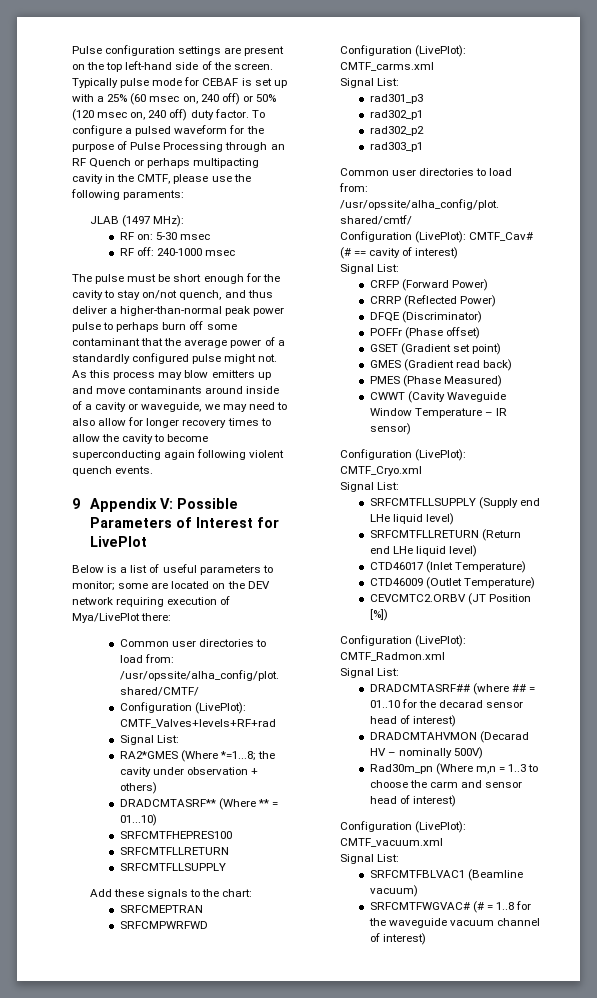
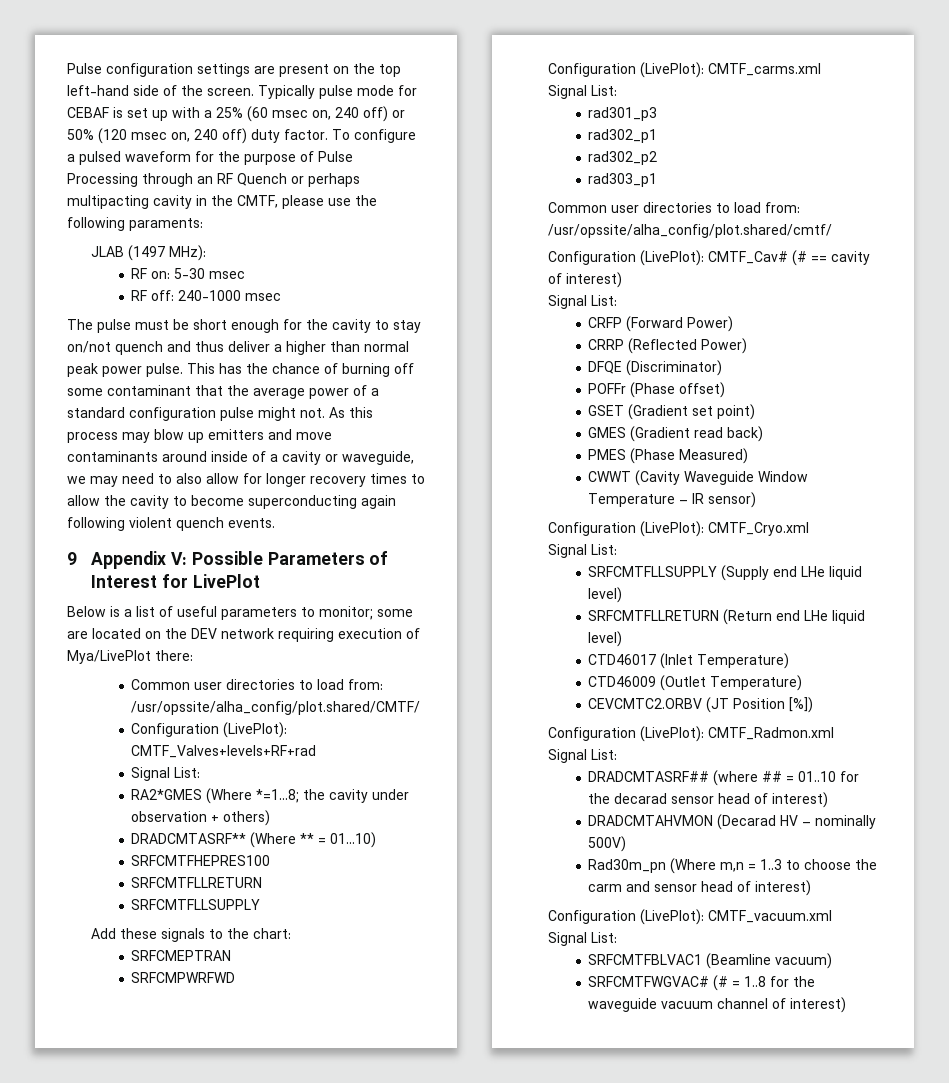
- The pulse must be short enough for the cavity to stay on/not quench, and thus deliver a higher-than-normal peak power pulse to perhaps burn off some contaminant that the average power of a standardly configured pulse might not.
+ The pulse must be short enough for the cavity to stay on/not quench and thus deliver a higher than normal peak power pulse. This has the chance of burning off some contaminant that the average power of a standard configuration pulse might not.
- As this process may blow emitters up and move contaminants around inside of a cavity or waveguide, we may need to also allow for longer recovery times to allow the cavity to become superconducting again following violent quench events.
+ As this process may blow up emitters and move contaminants around inside of a cavity or waveguide, we may need to also allow for longer recovery times to allow the cavity to become superconducting again following violent quench events.

